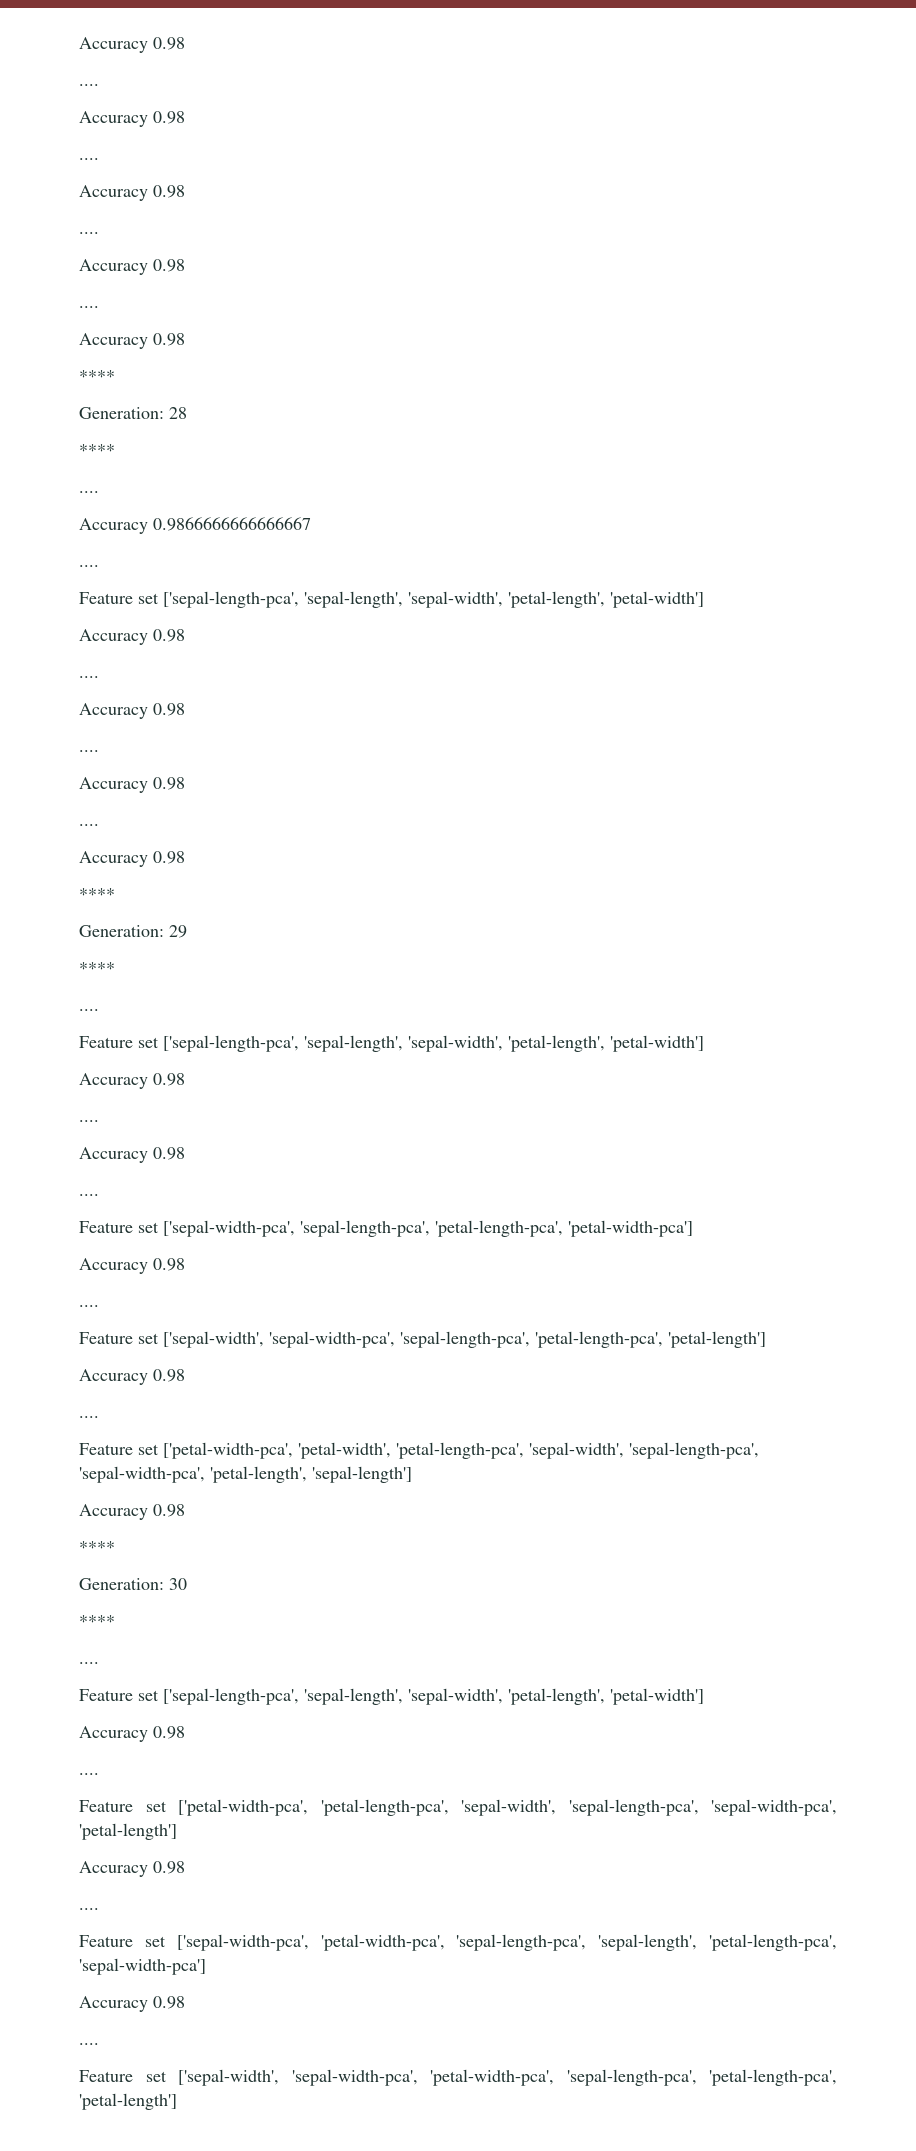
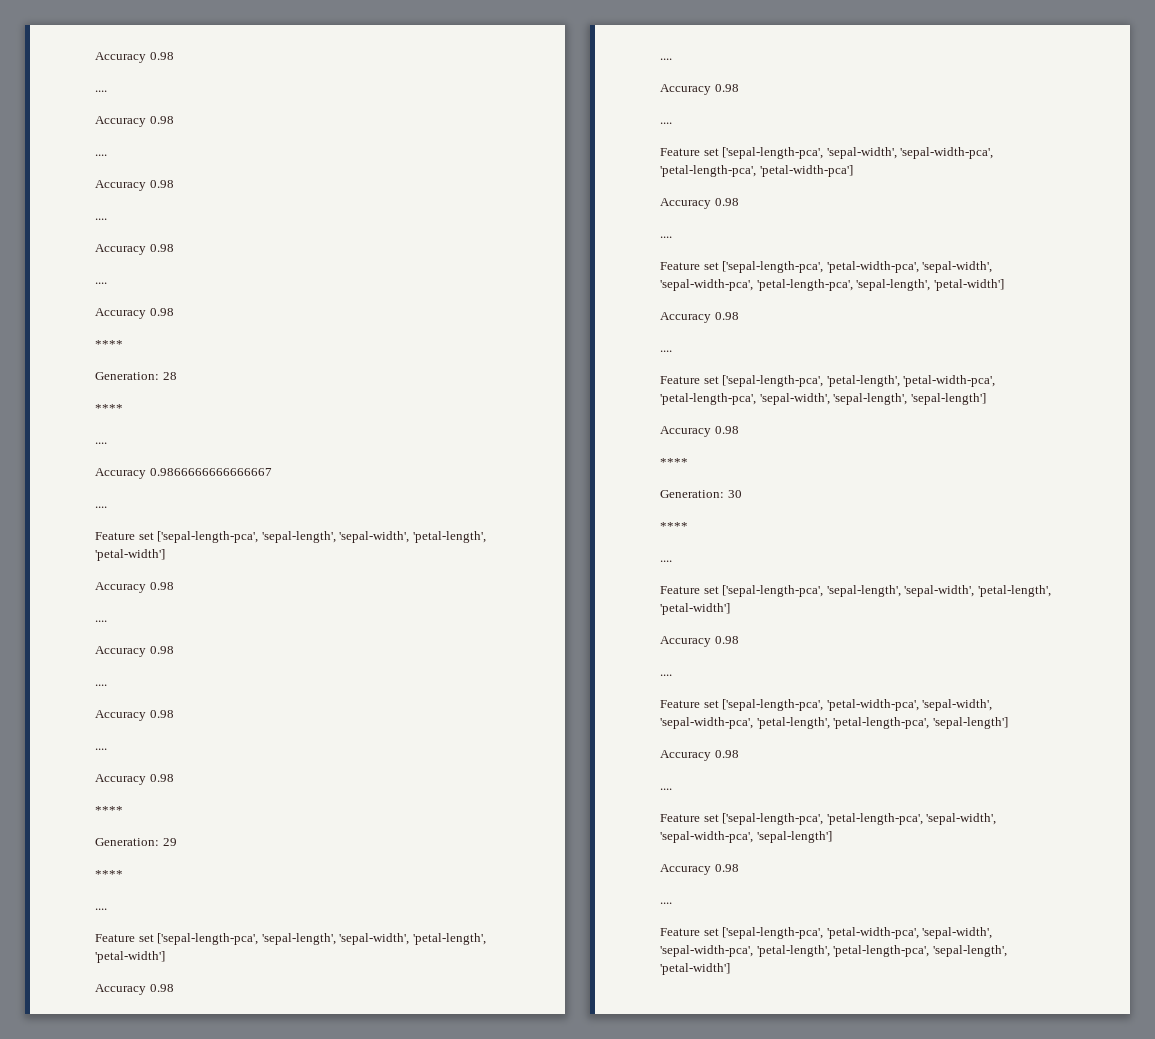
- Feature set ['sepal-width-pca', 'sepal-length-pca', 'petal-length-pca', 'petal-width-pca']
+ Feature set ['sepal-length-pca', 'sepal-width', 'sepal-width-pca', 'petal-length-pca', 'petal-width-pca']
- Feature set ['sepal-width', 'sepal-width-pca', 'sepal-length-pca', 'petal-length-pca', 'petal-length']
+ Feature set ['sepal-length-pca', 'petal-width-pca', 'sepal-width', 'sepal-width-pca', 'petal-length-pca', 'sepal-length', 'petal-width']
  Accuracy 0.98
  ....
- Feature set ['petal-width-pca', 'petal-width', 'petal-length-pca', 'sepal-width', 'sepal-length-pca', 'sepal-width-pca', 'petal-length', 'sepal-length']
+ Feature set ['sepal-length-pca', 'petal-length', 'petal-width-pca', 'petal-length-pca', 'sepal-width', 'sepal-length', 'sepal-length']
- Feature set ['petal-width-pca', 'petal-length-pca', 'sepal-width', 'sepal-length-pca', 'sepal-width-pca', 'petal-length']
+ Feature set ['sepal-length-pca', 'petal-width-pca', 'sepal-width', 'sepal-width-pca', 'petal-length', 'petal-length-pca', 'sepal-length']
  Accuracy 0.98
  ....
- Feature set ['sepal-width-pca', 'petal-width-pca', 'sepal-length-pca', 'sepal-length', 'petal-length-pca', 'sepal-width-pca']
+ Feature set ['sepal-length-pca', 'petal-length-pca', 'sepal-width', 'sepal-width-pca', 'sepal-length']
  Accuracy 0.98
  ....
- Feature set ['sepal-width', 'sepal-width-pca', 'petal-width-pca', 'sepal-length-pca', 'petal-length-pca', 'petal-length']
+ Feature set ['sepal-length-pca', 'petal-width-pca', 'sepal-width', 'sepal-width-pca', 'petal-length', 'petal-length-pca', 'sepal-length', 'petal-width']

